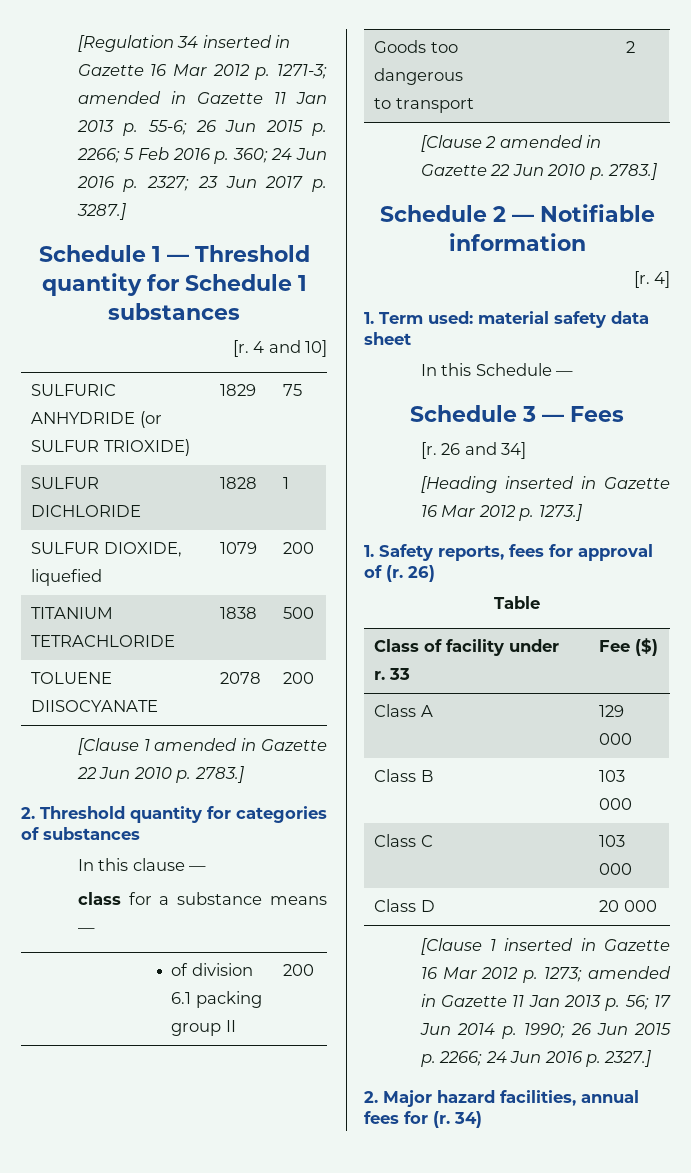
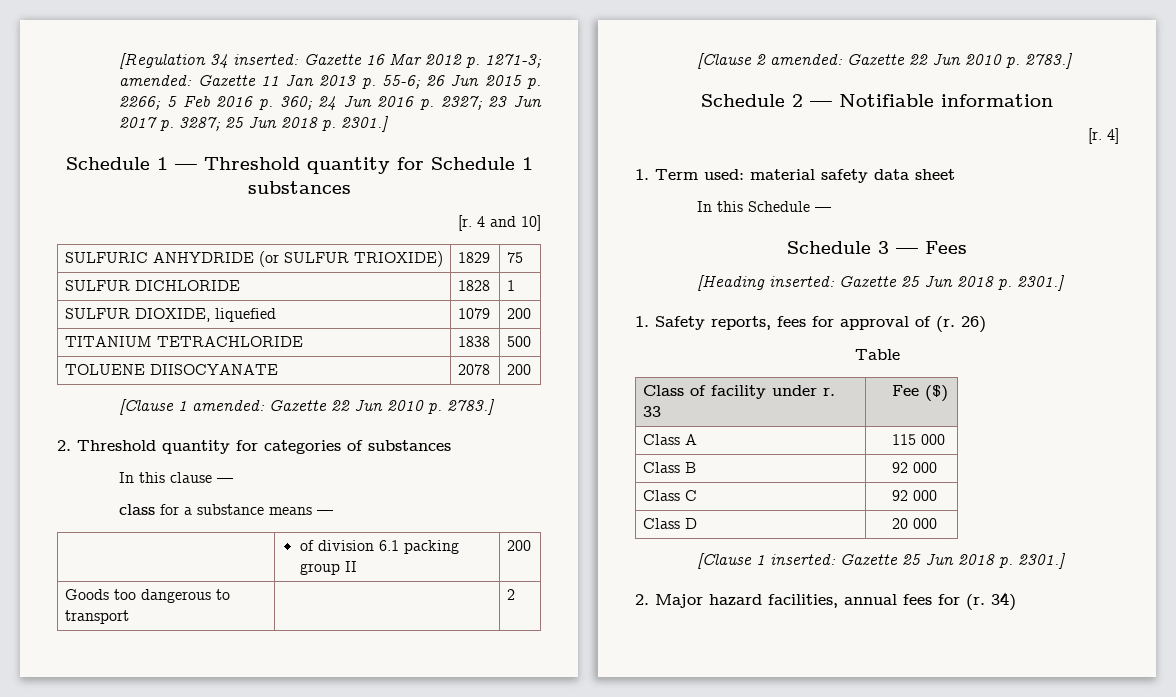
- [Regulation 34 inserted in Gazette 16 Mar 2012 p. 1271-3; amended in Gazette 11 Jan 2013 p. 55-6; 26 Jun 2015 p. 2266; 5 Feb 2016 p. 360; 24 Jun 2016 p. 2327; 23 Jun 2017 p. 3287.]
+ [Regulation 34 inserted: Gazette 16 Mar 2012 p. 1271-3; amended: Gazette 11 Jan 2013 p. 55-6; 26 Jun 2015 p. 2266; 5 Feb 2016 p. 360; 24 Jun 2016 p. 2327; 23 Jun 2017 p. 3287; 25 Jun 2018 p. 2301.]
- [Clause 1 amended in Gazette 22 Jun 2010 p. 2783.]
+ [Clause 1 amended: Gazette 22 Jun 2010 p. 2783.]
- [Clause 2 amended in Gazette 22 Jun 2010 p. 2783.]
+ [Clause 2 amended: Gazette 22 Jun 2010 p. 2783.]
- [r. 26 and 34]
- [Heading inserted in Gazette 16 Mar 2012 p. 1273.]
+ [Heading inserted: Gazette 25 Jun 2018 p. 2301.]
- Class A | 129 000
+ Class A | 115 000
- Class B | 103 000
+ Class B | 92 000
- Class C | 103 000
+ Class C | 92 000
- [Clause 1 inserted in Gazette 16 Mar 2012 p. 1273; amended in Gazette 11 Jan 2013 p. 56; 17 Jun 2014 p. 1990; 26 Jun 2015 p. 2266; 24 Jun 2016 p. 2327.]
+ [Clause 1 inserted: Gazette 25 Jun 2018 p. 2301.]

